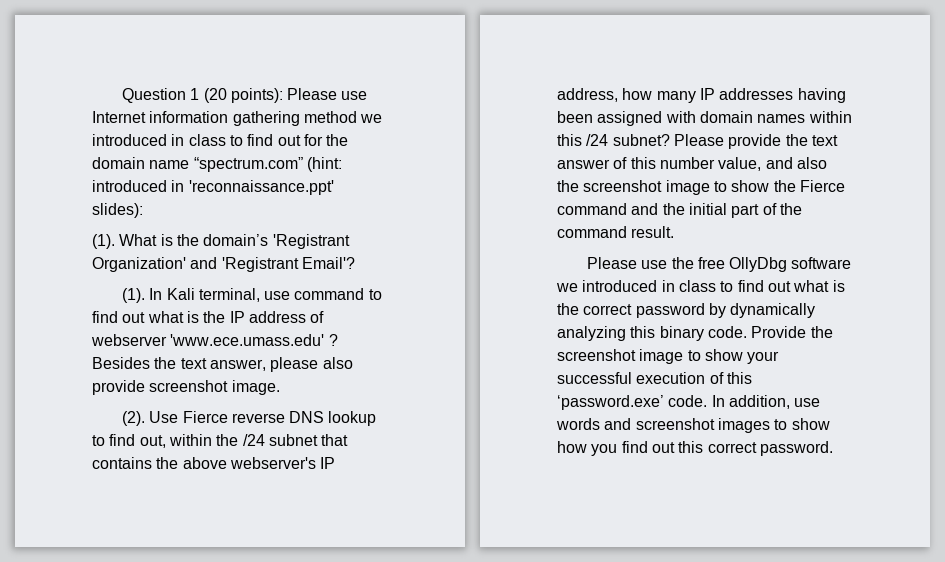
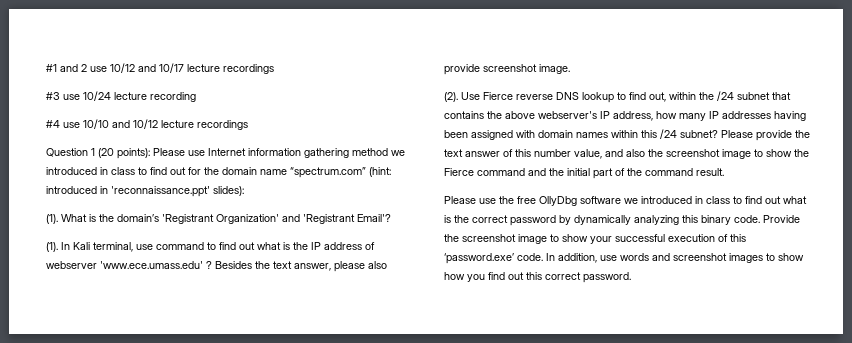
+ #1 and 2 use 10/12 and 10/17 lecture recordings
+ #3 use 10/24 lecture recording
+ #4 use 10/10 and 10/12 lecture recordings

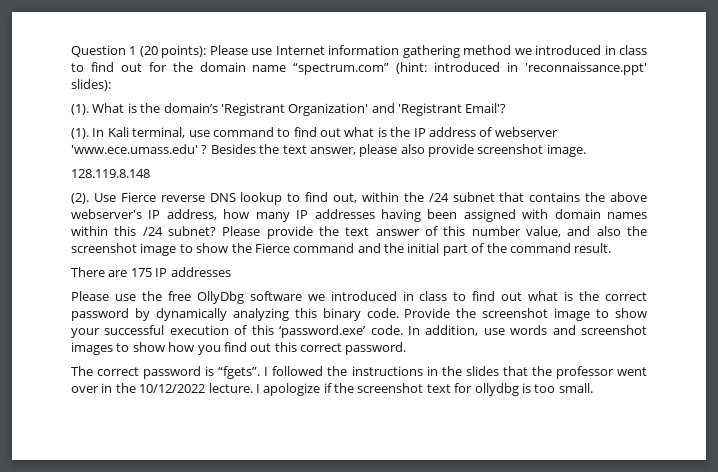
- #1 and 2 use 10/12 and 10/17 lecture recordings
- #3 use 10/24 lecture recording
- #4 use 10/10 and 10/12 lecture recordings
+ 128.119.8.148
+ There are 175 IP addresses
+ The correct password is “fgets”. I followed the instructions in the slides that the professor went over in the 10/12/2022 lecture. I apologize if the screenshot text for ollydbg is too small.

